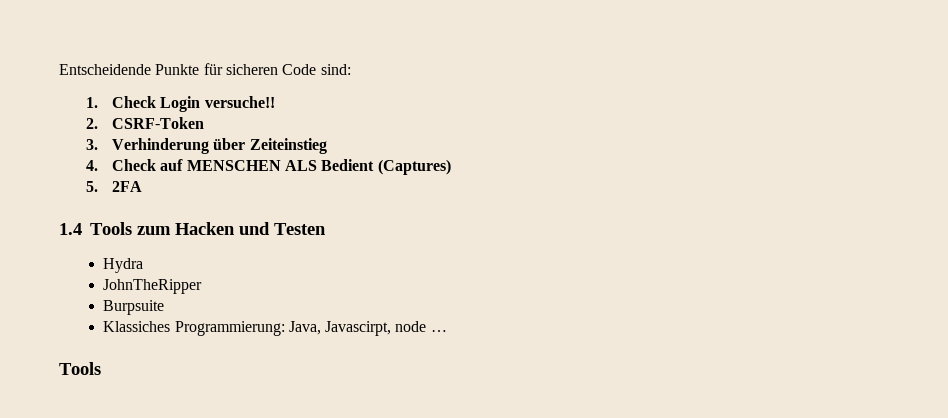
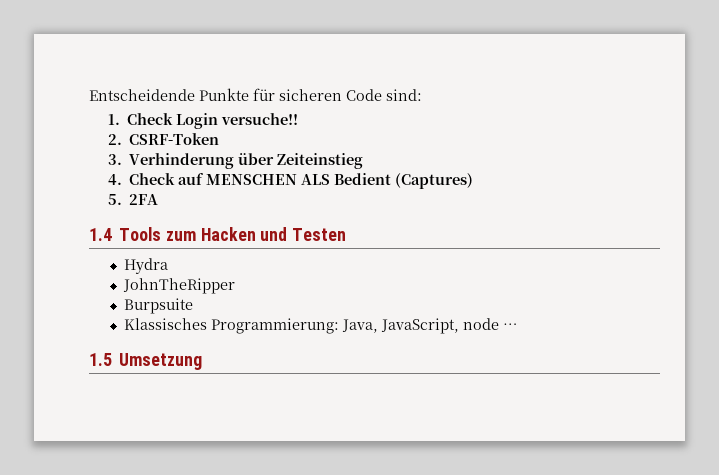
- Klassiches Programmierung: Java, Javascirpt, node …
- Tools
+ Klassisches Programmierung: Java, JavaScript, node …
+ 1.5 Umsetzung

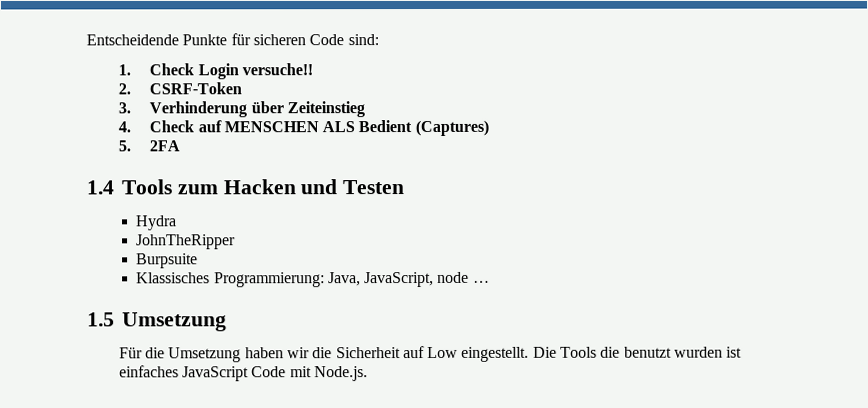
+ Für die Umsetzung haben wir die Sicherheit auf Low eingestellt. Die Tools die benutzt wurden ist einfaches JavaScript Code mit Node.js.

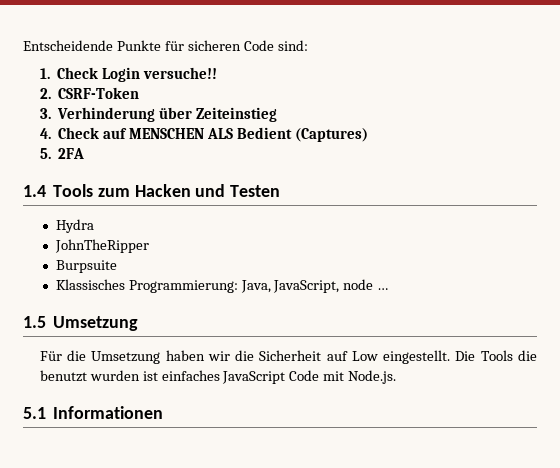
+ 5.1 Informationen

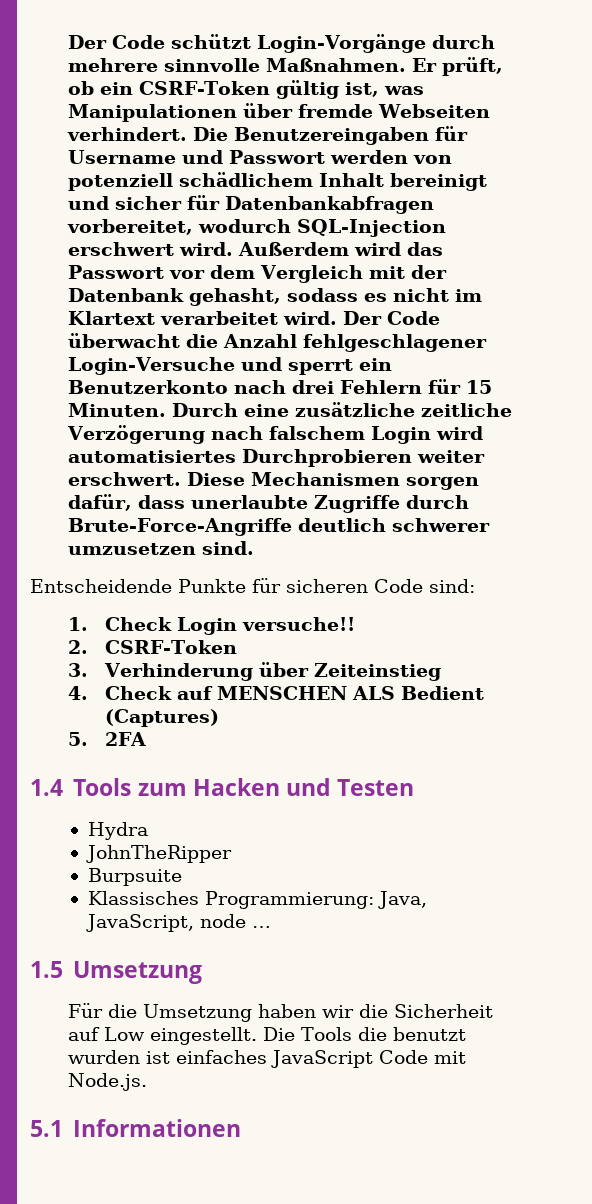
+ Der Code schützt Login-Vorgänge durch mehrere sinnvolle Maßnahmen. Er prüft, ob ein CSRF-Token gültig ist, was Manipulationen über fremde Webseiten verhindert. Die Benutzereingaben für Username und Passwort werden von potenziell schädlichem Inhalt bereinigt und sicher für Datenbankabfragen vorbereitet, wodurch SQL-Injection erschwert wird. Außerdem wird das Passwort vor dem Vergleich mit der Datenbank gehasht, sodass es nicht im Klartext verarbeitet wird. Der Code überwacht die Anzahl fehlgeschlagener Login-Versuche und sperrt ein Benutzerkonto nach drei Fehlern für 15 Minuten. Durch eine zusätzliche zeitliche Verzögerung nach falschem Login wird automatisiertes Durchprobieren weiter erschwert. Diese Mechanismen sorgen dafür, dass unerlaubte Zugriffe durch Brute-Force-Angriffe deutlich schwerer umzusetzen sind.

